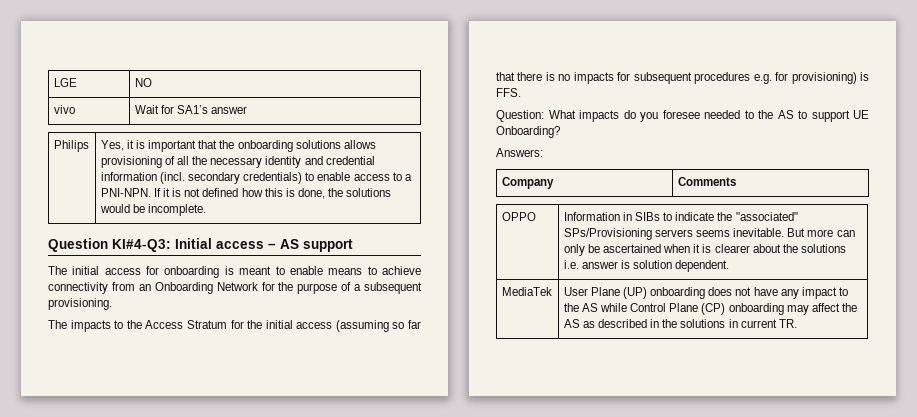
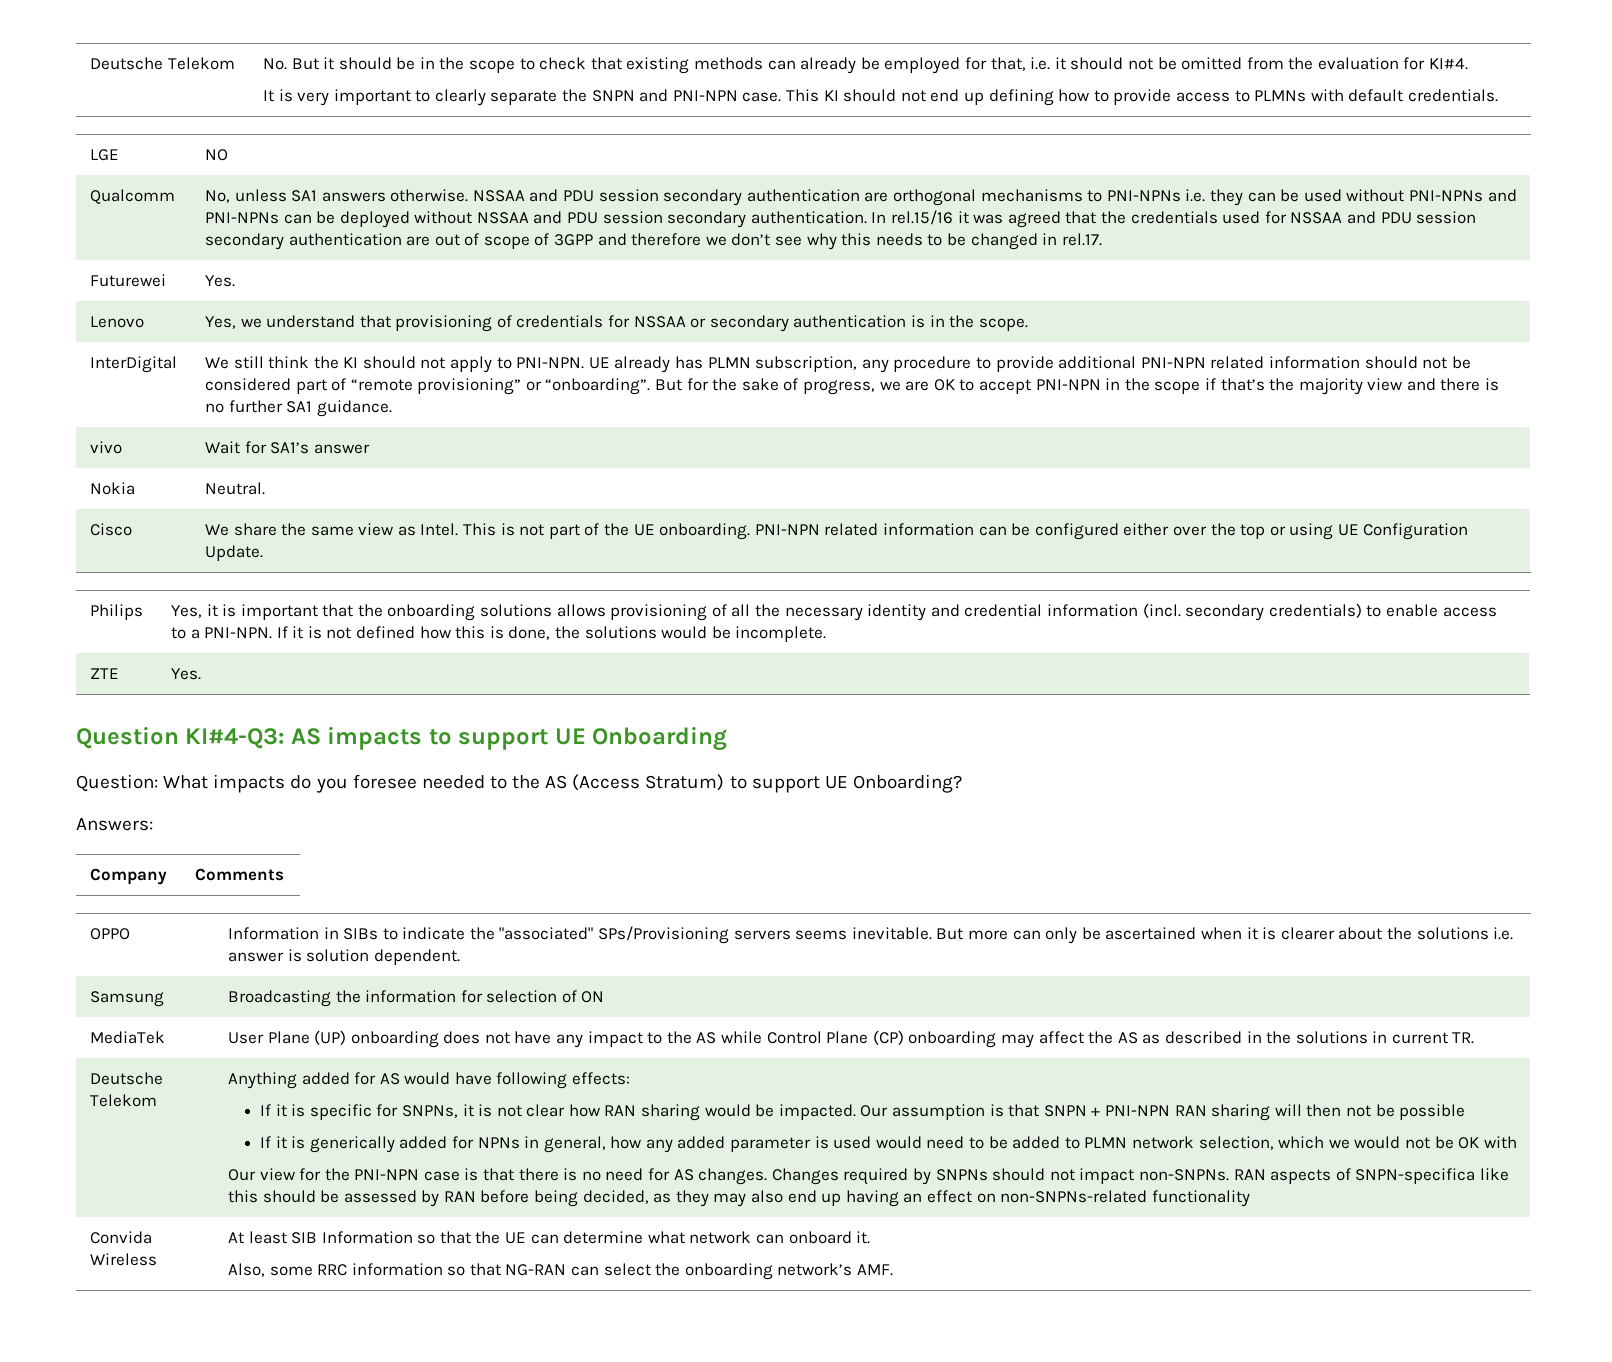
+ Deutsche Telekom | No. But it should be in the scope to check that existing methods can already be employed for that, i.e. it should not be omitted from the evaluation for KI#4.
+ It is very important to clearly separate the SNPN and PNI-NPN case. This KI should not end up defining how to provide access to PLMNs with default credentials.
  LGE | NO
+ Qualcomm | No, unless SA1 answers otherwise. NSSAA and PDU session secondary authentication are orthogonal mechanisms to PNI-NPNs i.e. they can be used without PNI-NPNs and PNI-NPNs can be deployed without NSSAA and PDU session secondary authentication. In rel.15/16 it was agreed that the credentials used for NSSAA and PDU session secondary authentication are out of scope of 3GPP and therefore we don’t see why this needs to be changed in rel.17.
+ Futurewei | Yes.
+ Lenovo | Yes, we understand that provisioning of credentials for NSSAA or secondary authentication is in the scope.
+ InterDigital | We still think the KI should not apply to PNI-NPN. UE already has PLMN subscription, any procedure to provide additional PNI-NPN related information should not be considered part of “remote provisioning” or “onboarding”. But for the sake of progress, we are OK to accept PNI-NPN in the scope if that’s the majority view and there is no further SA1 guidance.
+ Nokia | Neutral.
+ Cisco | We share the same view as Intel. This is not part of the UE onboarding. PNI-NPN related information can be configured either over the top or using UE Configuration Update.
+ ZTE | Yes.
- Question KI#4-Q3: Initial access – AS support
- The initial access for onboarding is meant to enable means to achieve connectivity from an Onboarding Network for the purpose of a subsequent provisioning.
- The impacts to the Access Stratum for the initial access (assuming so far that there is no impacts for subsequent procedures e.g. for provisioning) is FFS.
+ Question KI#4-Q3: AS impacts to support UE Onboarding
- Question: What impacts do you foresee needed to the AS to support UE Onboarding?
+ Question: What impacts do you foresee needed to the AS (Access Stratum) to support UE Onboarding?
+ Samsung | Broadcasting the information for selection of ON
+ Deutsche Telekom | Anything added for AS would have following effects:
+ If it is specific for SNPNs, it is not clear how RAN sharing would be impacted. Our assumption is that SNPN + PNI-NPN RAN sharing will then not be possible
+ If it is generically added for NPNs in general, how any added parameter is used would need to be added to PLMN network selection, which we would not be OK with
+ Our view for the PNI-NPN case is that there is no need for AS changes. Changes required by SNPNs should not impact non-SNPNs. RAN aspects of SNPN-specifica like this should be assessed by RAN before being decided, as they may also end up having an effect on non-SNPNs-related functionality
+ Convida Wireless | At least SIB Information so that the UE can determine what network can onboard it.
+ Also, some RRC information so that NG-RAN can select the onboarding network’s AMF.

